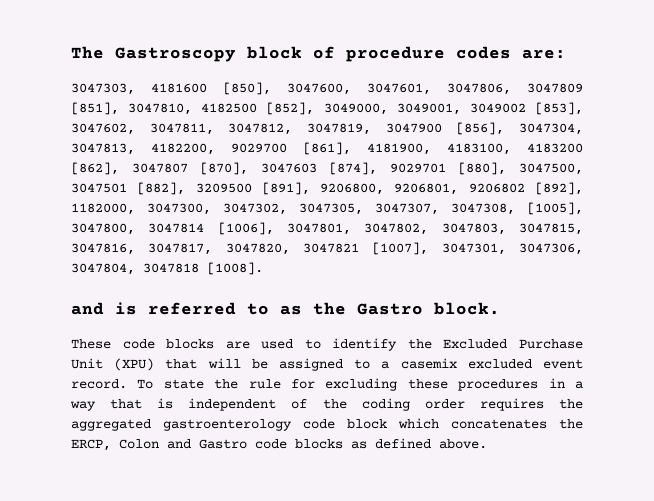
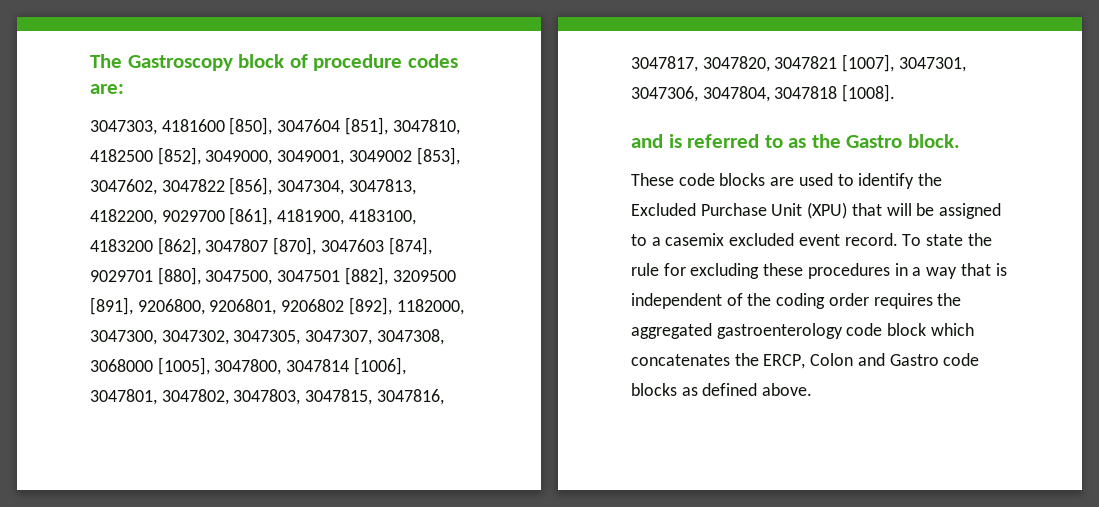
- 3047303, 4181600 [850], 3047600, 3047601, 3047806, 3047809 [851], 3047810, 4182500 [852], 3049000, 3049001, 3049002 [853], 3047602, 3047811, 3047812, 3047819, 3047900 [856], 3047304, 3047813, 4182200, 9029700 [861], 4181900, 4183100, 4183200 [862], 3047807 [870], 3047603 [874], 9029701 [880], 3047500, 3047501 [882], 3209500 [891], 9206800, 9206801, 9206802 [892], 1182000, 3047300, 3047302, 3047305, 3047307, 3047308, [1005], 3047800, 3047814 [1006], 3047801, 3047802, 3047803, 3047815, 3047816, 3047817, 3047820, 3047821 [1007], 3047301, 3047306, 3047804, 3047818 [1008].
+ 3047303, 4181600 [850], 3047604 [851], 3047810, 4182500 [852], 3049000, 3049001, 3049002 [853], 3047602, 3047822 [856], 3047304, 3047813, 4182200, 9029700 [861], 4181900, 4183100, 4183200 [862], 3047807 [870], 3047603 [874], 9029701 [880], 3047500, 3047501 [882], 3209500 [891], 9206800, 9206801, 9206802 [892], 1182000, 3047300, 3047302, 3047305, 3047307, 3047308, 3068000 [1005], 3047800, 3047814 [1006], 3047801, 3047802, 3047803, 3047815, 3047816, 3047817, 3047820, 3047821 [1007], 3047301, 3047306, 3047804, 3047818 [1008].

